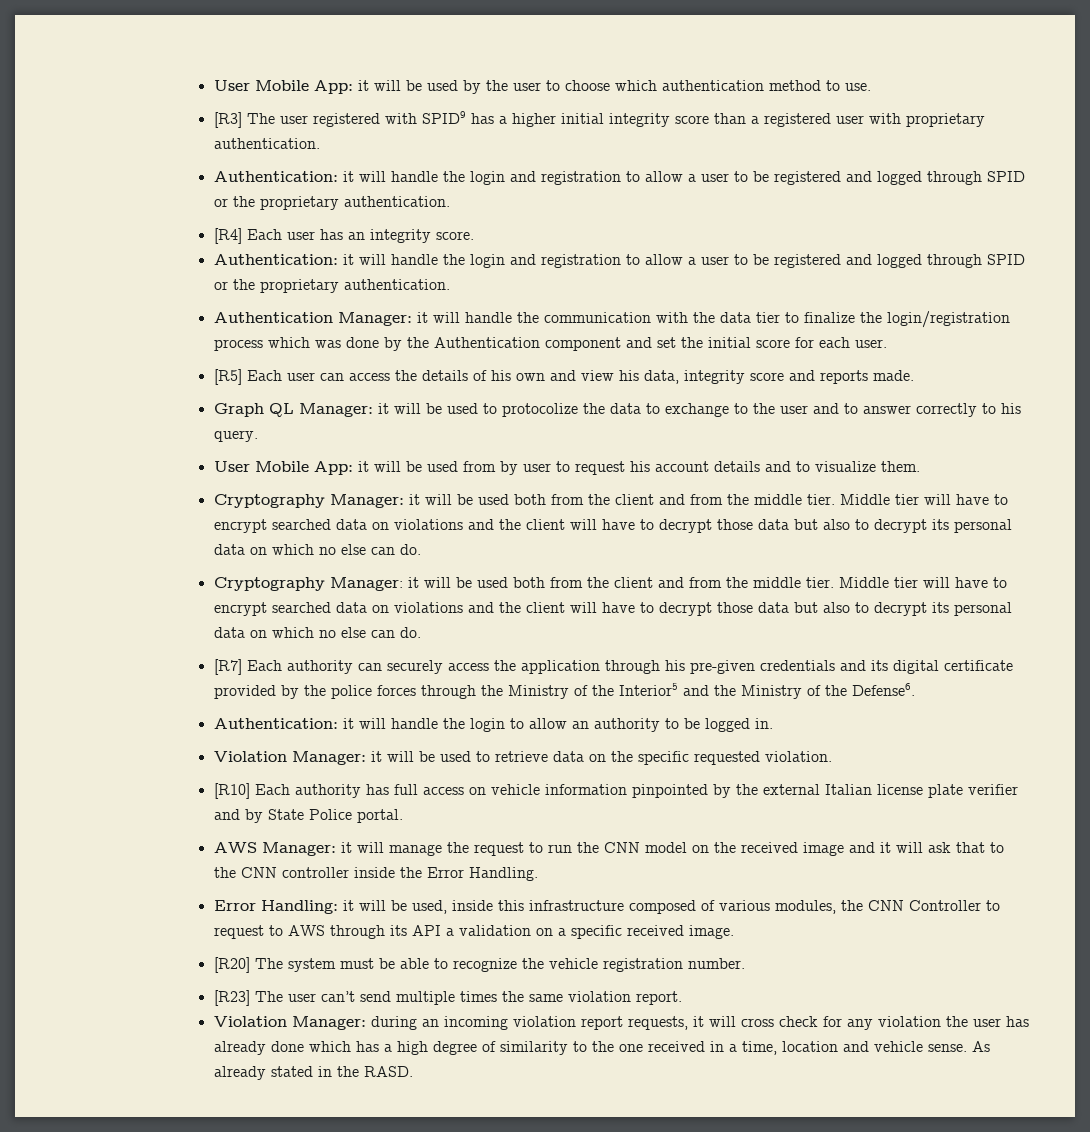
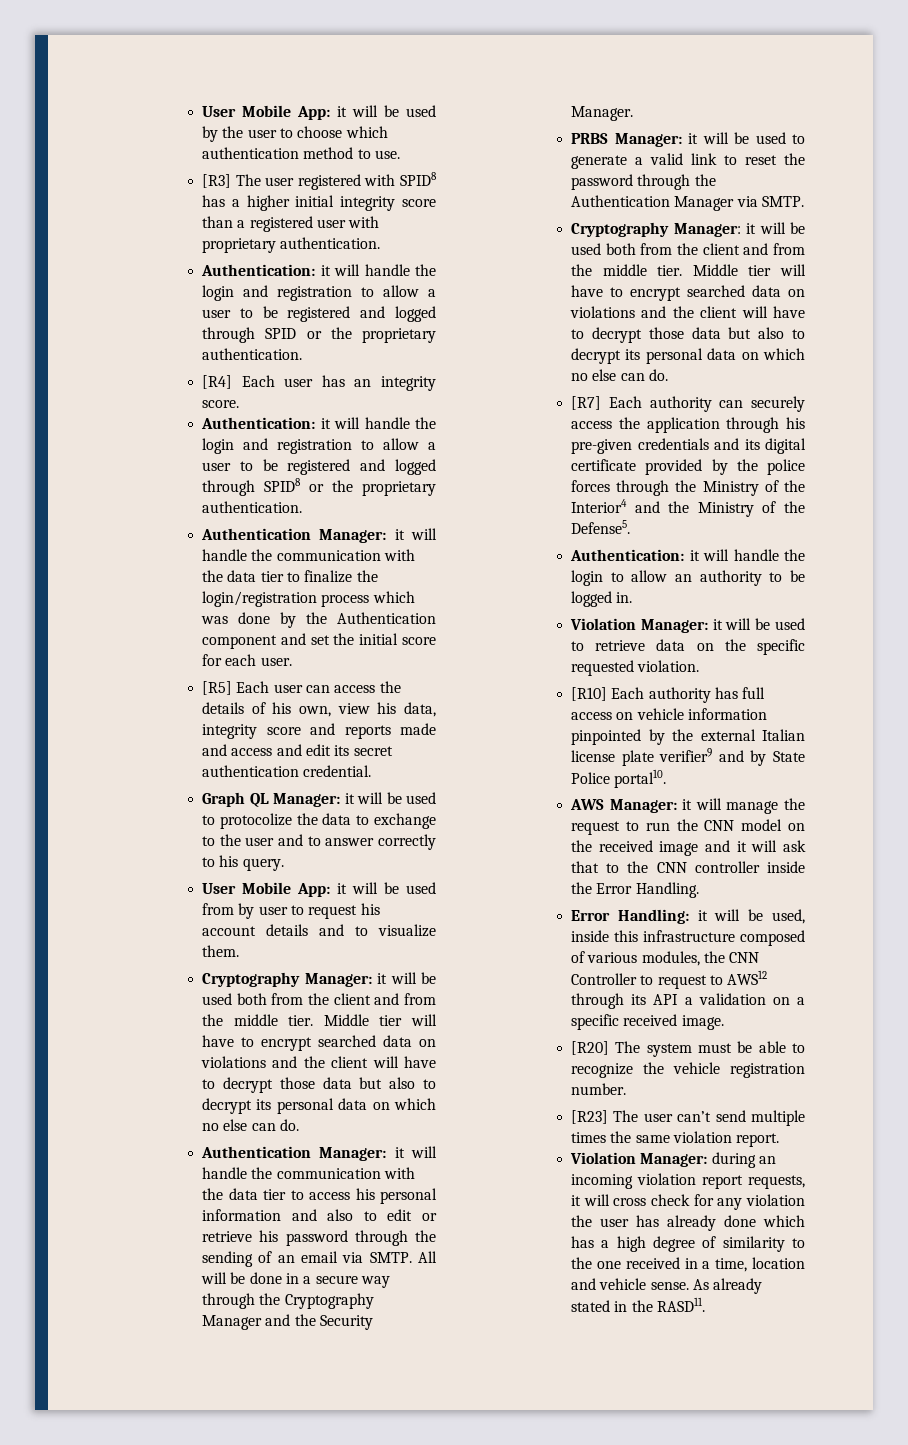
- [R3] The user registered with SPID9 has a higher initial integrity score than a registered user with proprietary authentication.
+ [R3] The user registered with SPID8 has a higher initial integrity score than a registered user with proprietary authentication.
  [R4] Each user has an integrity score.
- Authentication: it will handle the login and registration to allow a user to be registered and logged through SPID or the proprietary authentication.
+ Authentication: it will handle the login and registration to allow a user to be registered and logged through SPID8 or the proprietary authentication.
- [R5] Each user can access the details of his own and view his data, integrity score and reports made.
+ [R5] Each user can access the details of his own, view his data, integrity score and reports made and access and edit its secret authentication credential.
+ Authentication Manager: it will handle the communication with the data tier to access his personal information and also to edit or retrieve his password through the sending of an email via SMTP. All will be done in a secure way through the Cryptography Manager and the Security Manager.
+ PRBS Manager: it will be used to generate a valid link to reset the password through the Authentication Manager via SMTP.
- [R7] Each authority can securely access the application through his pre-given credentials and its digital certificate provided by the police forces through the Ministry of the Interior5 and the Ministry of the Defense6.
+ [R7] Each authority can securely access the application through his pre-given credentials and its digital certificate provided by the police forces through the Ministry of the Interior4 and the Ministry of the Defense5.
- [R10] Each authority has full access on vehicle information pinpointed by the external Italian license plate verifier and by State Police portal.
+ [R10] Each authority has full access on vehicle information pinpointed by the external Italian license plate verifier9 and by State Police portal10.
- Error Handling: it will be used, inside this infrastructure composed of various modules, the CNN Controller to request to AWS through its API a validation on a specific received image.
+ Error Handling: it will be used, inside this infrastructure composed of various modules, the CNN Controller to request to AWS12 through its API a validation on a specific received image.
- As already stated in the RASD.
+ As already stated in the RASD11.

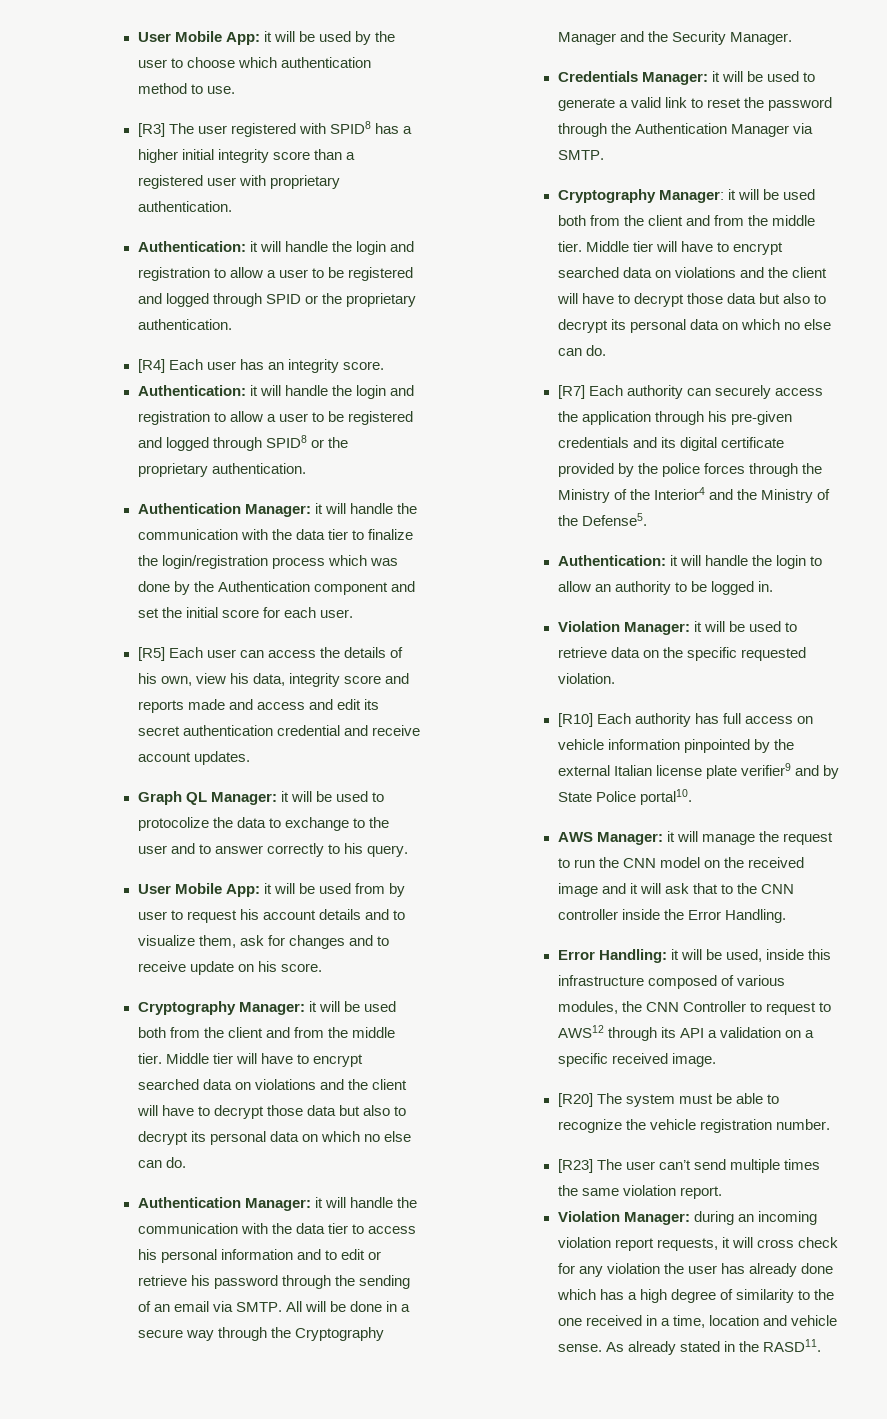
- [R5] Each user can access the details of his own, view his data, integrity score and reports made and access and edit its secret authentication credential.
+ [R5] Each user can access the details of his own, view his data, integrity score and reports made and access and edit its secret authentication credential and receive account updates.
- User Mobile App: it will be used from by user to request his account details and to visualize them.
+ User Mobile App: it will be used from by user to request his account details and to visualize them, ask for changes and to receive update on his score.
- Authentication Manager: it will handle the communication with the data tier to access his personal information and also to edit or retrieve his password through the sending of an email via SMTP.
+ Authentication Manager: it will handle the communication with the data tier to access his personal information and to edit or retrieve his password through the sending of an email via SMTP.
- PRBS Manager: it will be used to generate a valid link to reset the password through the Authentication Manager via SMTP.
+ Credentials Manager: it will be used to generate a valid link to reset the password through the Authentication Manager via SMTP.

